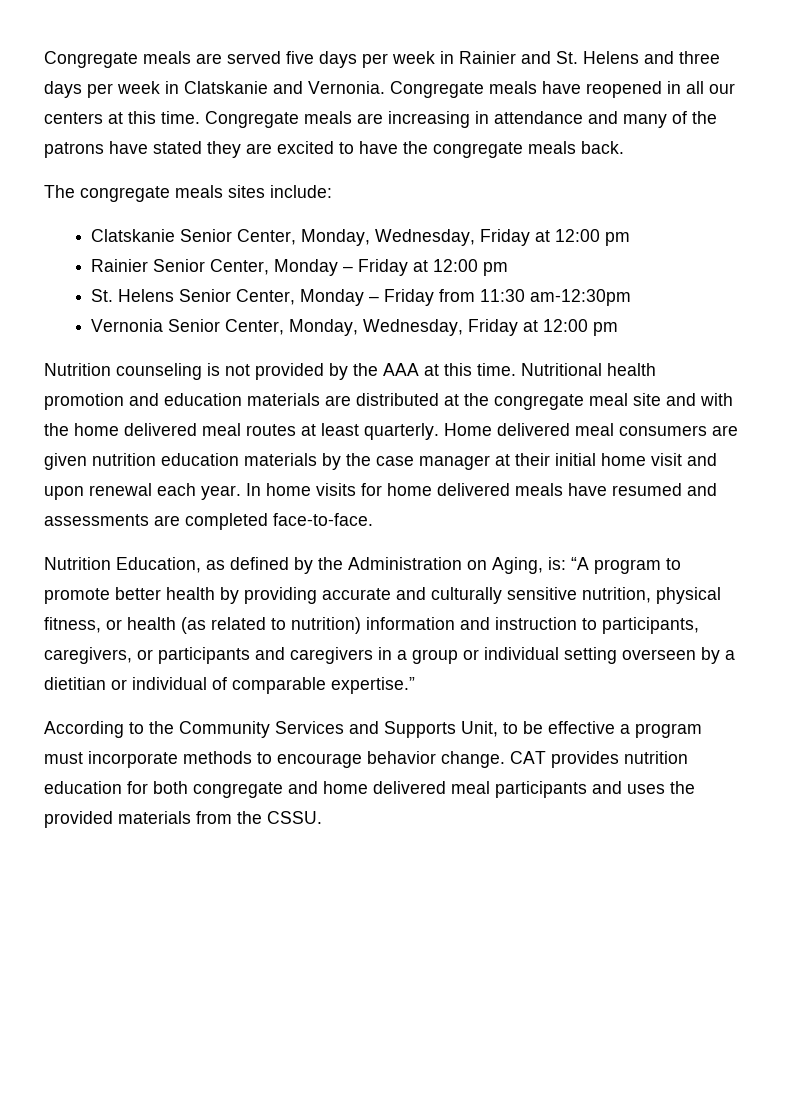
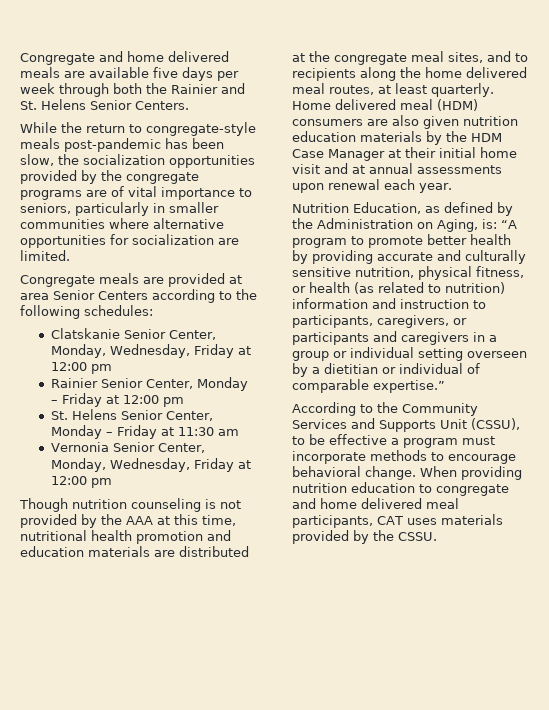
- Congregate meals are served five days per week in Rainier and St. Helens and three days per week in Clatskanie and Vernonia. Congregate meals have reopened in all our centers at this time. Congregate meals are increasing in attendance and many of the patrons have stated they are excited to have the congregate meals back.
- The congregate meals sites include:
+ Congregate and home delivered meals are available five days per week through both the Rainier and St. Helens Senior Centers.
+ While the return to congregate-style meals post-pandemic has been slow, the socialization opportunities provided by the congregate programs are of vital importance to seniors, particularly in smaller communities where alternative opportunities for socialization are limited.
+ Congregate meals are provided at area Senior Centers according to the following schedules:
- St. Helens Senior Center, Monday – Friday from 11:30 am-12:30pm
+ St. Helens Senior Center, Monday – Friday at 11:30 am
- Nutrition counseling is not provided by the AAA at this time. Nutritional health promotion and education materials are distributed at the congregate meal site and with the home delivered meal routes at least quarterly.
+ Though nutrition counseling is not provided by the AAA at this time, nutritional health promotion and education materials are distributed at the congregate meal sites, and to recipients along the home delivered meal routes, at least quarterly.
- Home delivered meal consumers are given nutrition education materials by the case manager at their initial home visit and upon renewal each year. In home visits for home delivered meals have resumed and assessments are completed face-to-face.
+ Home delivered meal (HDM) consumers are also given nutrition education materials by the HDM Case Manager at their initial home visit and at annual assessments upon renewal each year.
- According to the Community Services and Supports Unit, to be effective a program must incorporate methods to encourage behavior change. CAT provides nutrition education for both congregate and home delivered meal participants and uses the provided materials from the CSSU.
+ According to the Community Services and Supports Unit (CSSU), to be effective a program must incorporate methods to encourage behavioral change. When providing nutrition education to congregate and home delivered meal participants, CAT uses materials provided by the CSSU.

